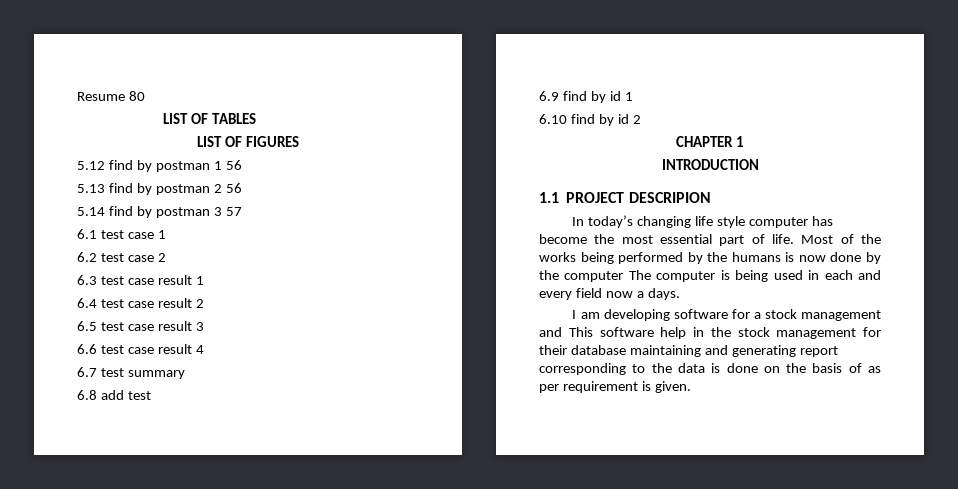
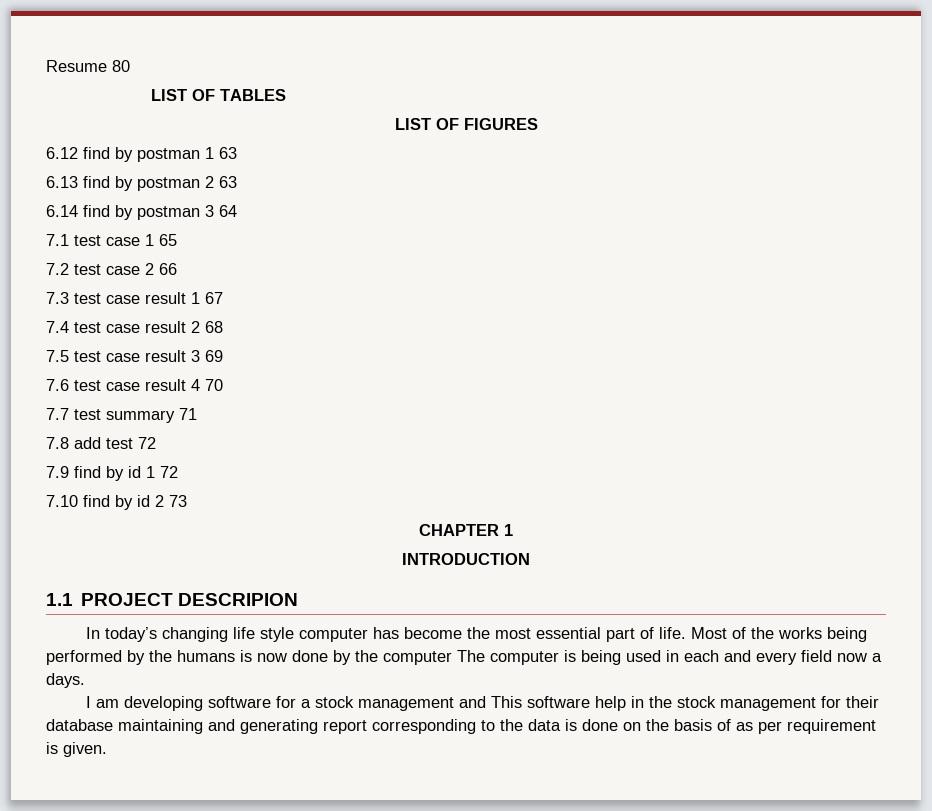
- 5.12 find by postman 1 56
- 5.13 find by postman 2 56
- 5.14 find by postman 3 57
- 6.1 test case 1
- 6.2 test case 2
- 6.3 test case result 1
- 6.4 test case result 2
- 6.5 test case result 3
- 6.6 test case result 4
- 6.7 test summary
- 6.8 add test
- 6.9 find by id 1
- 6.10 find by id 2
+ 6.12 find by postman 1 63
+ 6.13 find by postman 2 63
+ 6.14 find by postman 3 64
+ 7.1 test case 1 65
+ 7.2 test case 2 66
+ 7.3 test case result 1 67
+ 7.4 test case result 2 68
+ 7.5 test case result 3 69
+ 7.6 test case result 4 70
+ 7.7 test summary 71
+ 7.8 add test 72
+ 7.9 find by id 1 72
+ 7.10 find by id 2 73

